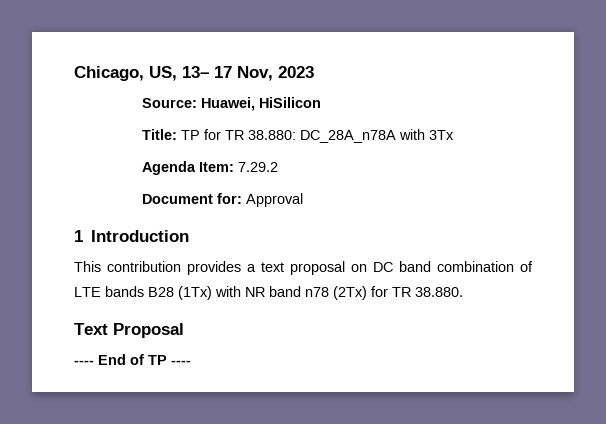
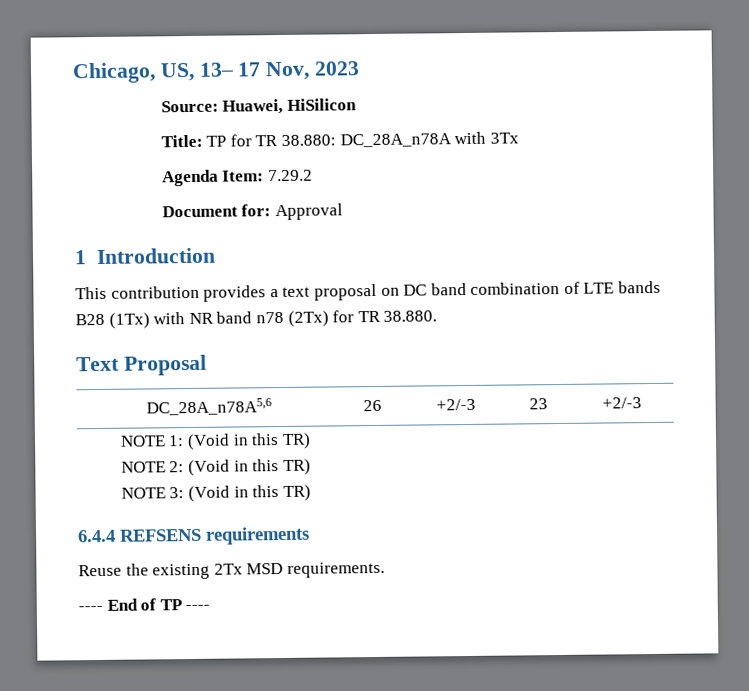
+ DC_28A_n78A5,6 | 26 | +2/-3 | 23 | +2/-3
+ NOTE 1: (Void in this TR)
+ NOTE 2: (Void in this TR)
+ NOTE 3: (Void in this TR)
+ 6.4.4 REFSENS requirements
+ Reuse the existing 2Tx MSD requirements.

